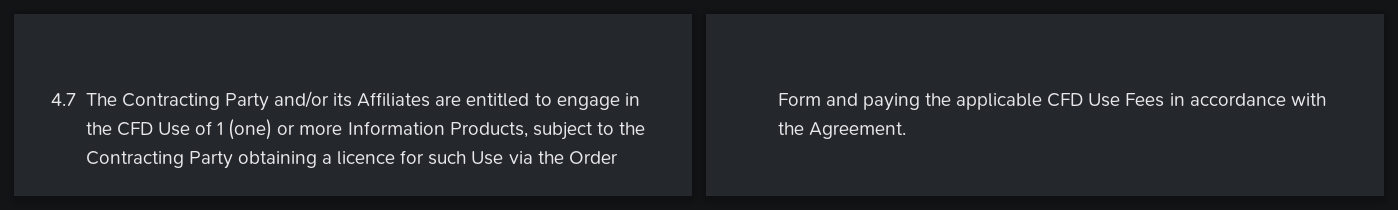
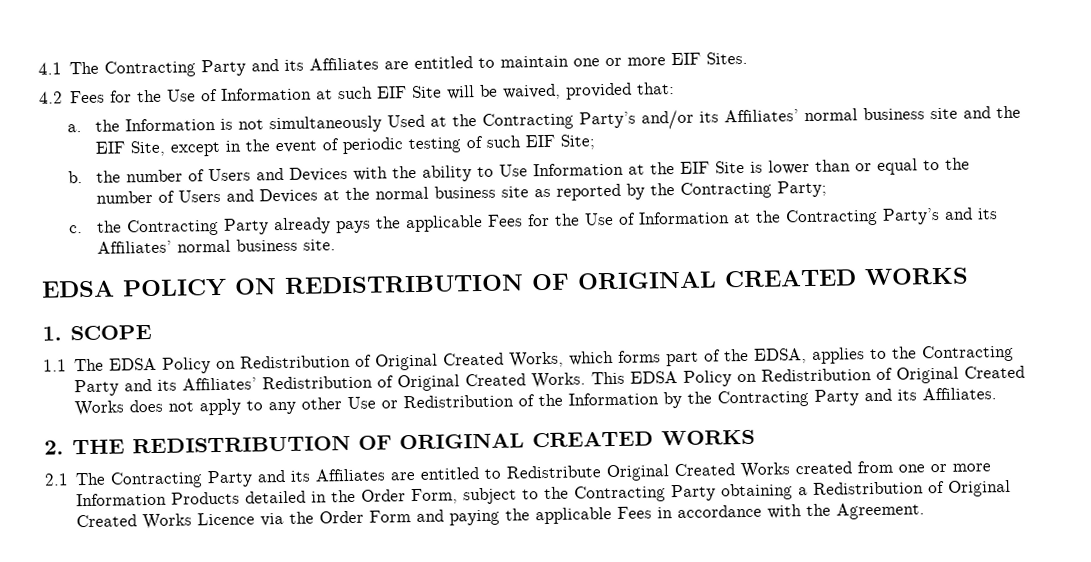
- 4.7 The Contracting Party and/or its Affiliates are entitled to engage in the CFD Use of 1 (one) or more Information Products, subject to the Contracting Party obtaining a licence for such Use via the Order Form and paying the applicable CFD Use Fees in accordance with the Agreement.
+ 4.1 The Contracting Party and its Affiliates are entitled to maintain one or more EIF Sites.
+ 4.2 Fees for the Use of Information at such EIF Site will be waived, provided that:
+ a. the Information is not simultaneously Used at the Contracting Party’s and/or its Affiliates’ normal business site and the EIF Site, except in the event of periodic testing of such EIF Site;
+ b. the number of Users and Devices with the ability to Use Information at the EIF Site is lower than or equal to the number of Users and Devices at the normal business site as reported by the Contracting Party;
+ c. the Contracting Party already pays the applicable Fees for the Use of Information at the Contracting Party’s and its Affiliates’ normal business site.
+ EDSA POLICY ON REDISTRIBUTION OF ORIGINAL CREATED WORKS
+ 1. SCOPE
+ 1.1 The EDSA Policy on Redistribution of Original Created Works, which forms part of the EDSA, applies to the Contracting Party and its Affiliates’ Redistribution of Original Created Works. This EDSA Policy on Redistribution of Original Created Works does not apply to any other Use or Redistribution of the Information by the Contracting Party and its Affiliates.
+ 2. THE REDISTRIBUTION OF ORIGINAL CREATED WORKS
+ 2.1 The Contracting Party and its Affiliates are entitled to Redistribute Original Created Works created from one or more Information Products detailed in the Order Form, subject to the Contracting Party obtaining a Redistribution of Original Created Works Licence via the Order Form and paying the applicable Fees in accordance with the Agreement.

